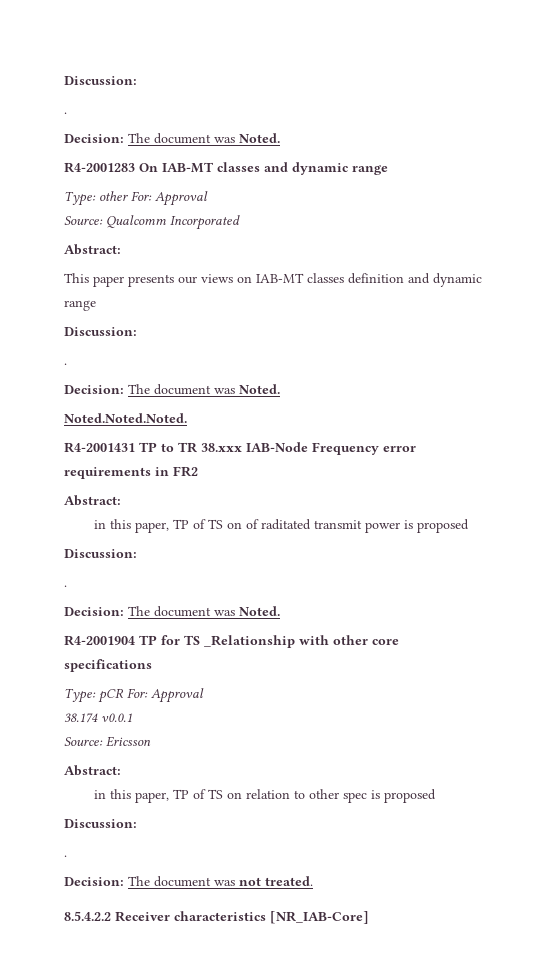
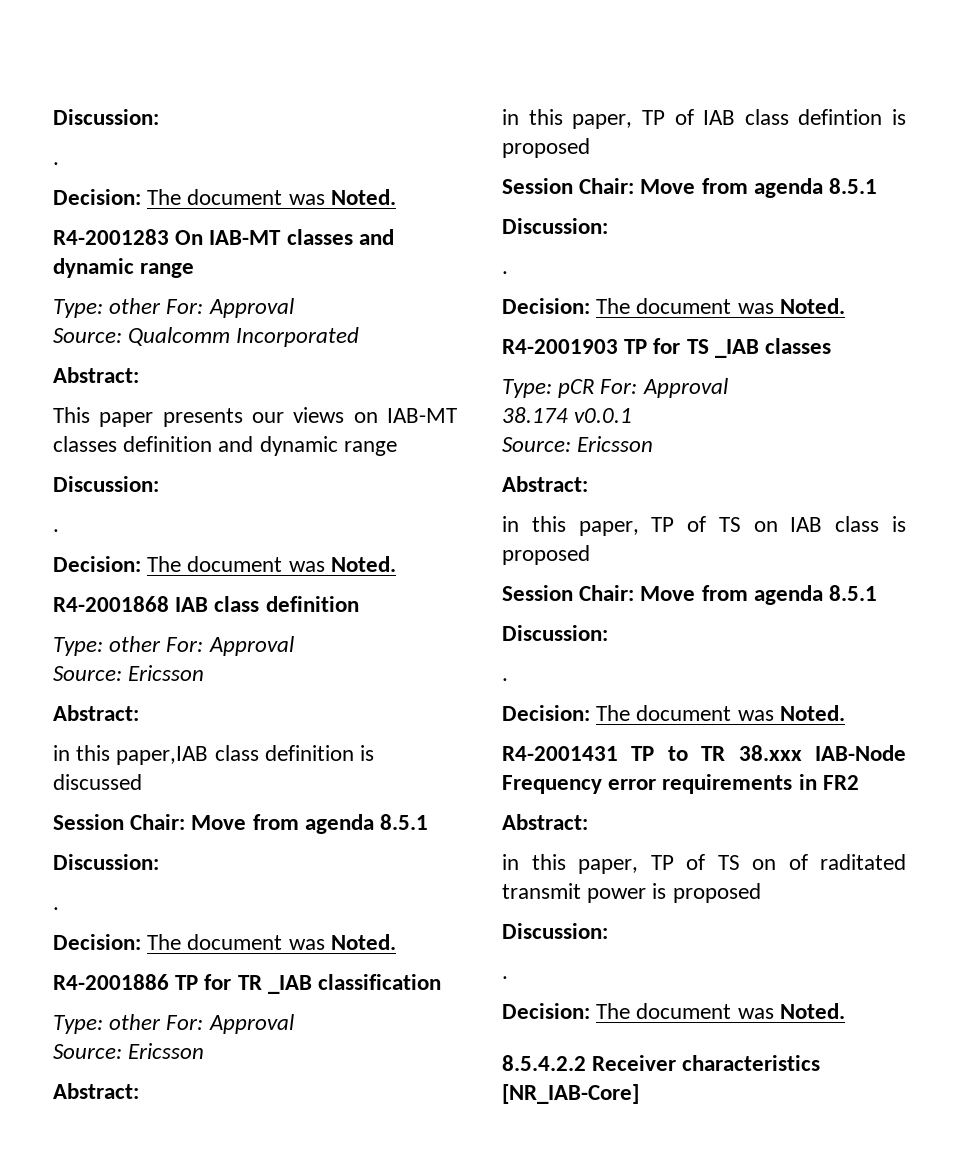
- Noted.Noted.Noted.
+ R4-2001868 IAB class definition
+ Type: other For: Approval
+ Source: Ericsson
+ Abstract:
+ in this paper,IAB class definition is discussed
+ Session Chair: Move from agenda 8.5.1
+ Discussion:
+ .
+ Decision: The document was Noted.
+ R4-2001886 TP for TR _IAB classification
+ Type: other For: Approval
+ Source: Ericsson
+ Abstract:
+ in this paper, TP of IAB class defintion is proposed
+ Session Chair: Move from agenda 8.5.1
+ Discussion:
+ .
+ Decision: The document was Noted.
+ R4-2001903 TP for TS _IAB classes
+ Type: pCR For: Approval
+ 38.174 v0.0.1
+ Source: Ericsson
+ Abstract:
+ in this paper, TP of TS on IAB class is proposed
+ Session Chair: Move from agenda 8.5.1
+ Discussion:
+ .
+ Decision: The document was Noted.
- R4-2001904 TP for TS _Relationship with other core specifications
- Type: pCR For: Approval
- 38.174 v0.0.1
- Source: Ericsson
- Abstract:
- in this paper, TP of TS on relation to other spec is proposed
- Discussion:
- .
- Decision: The document was not treated.

